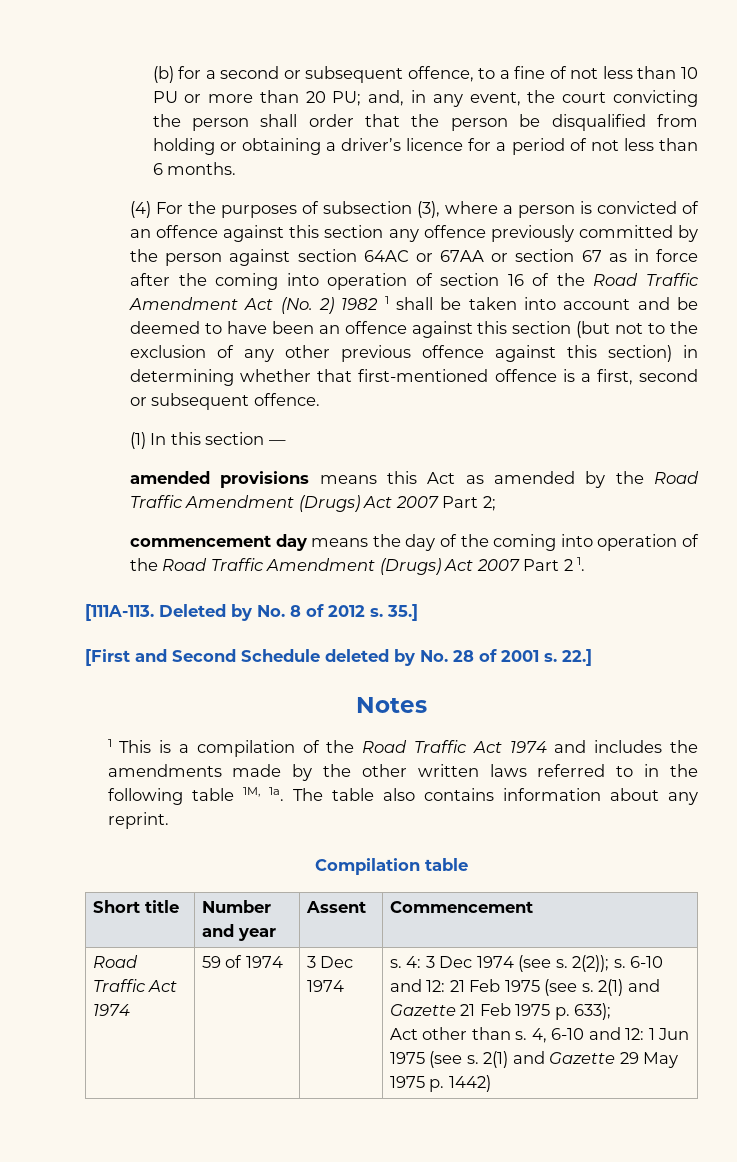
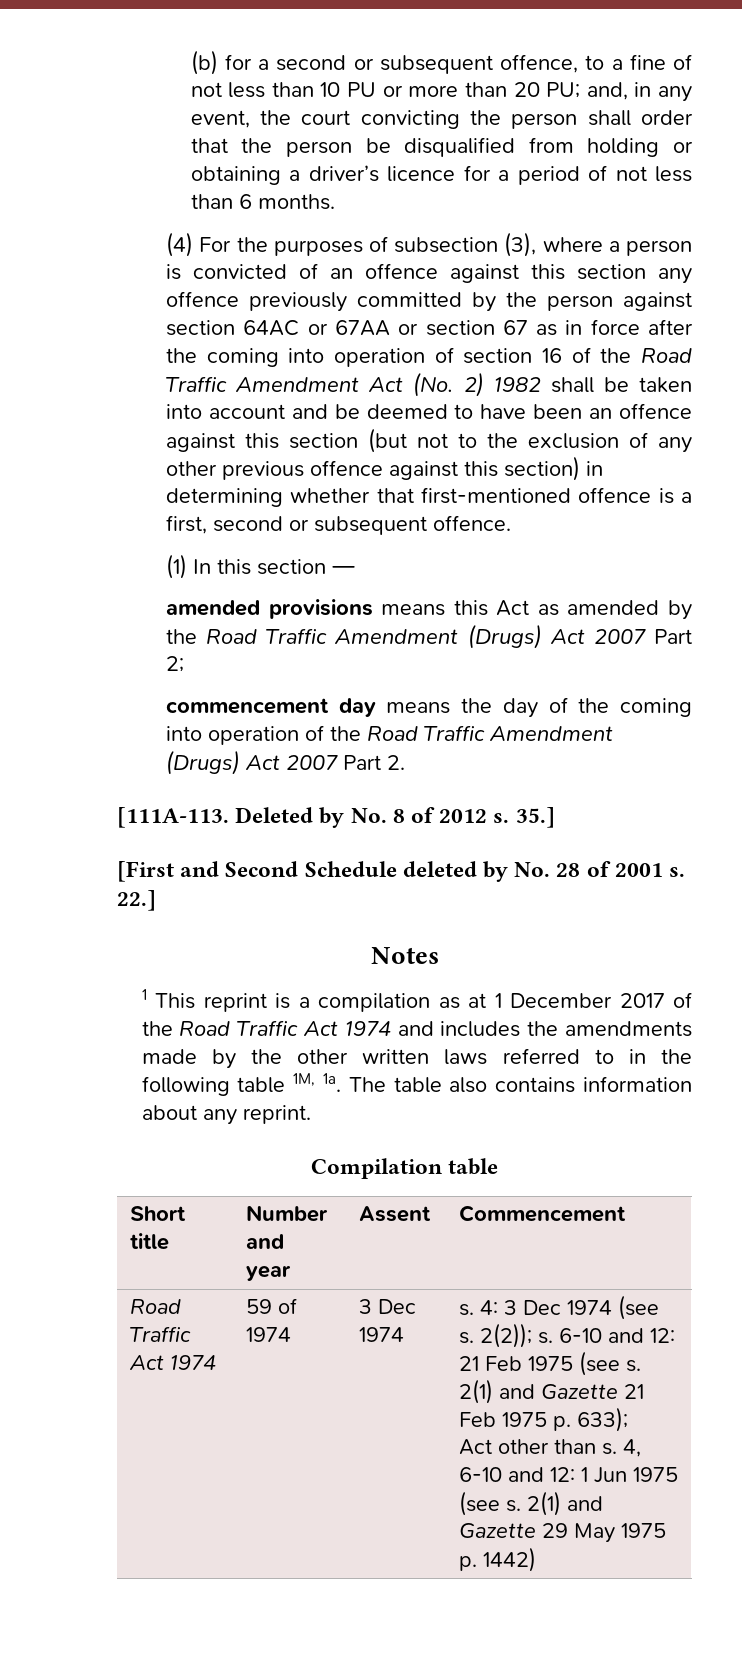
- (4) For the purposes of subsection (3), where a person is convicted of an offence against this section any offence previously committed by the person against section 64AC or 67AA or section 67 as in force after the coming into operation of section 16 of the Road Traffic Amendment Act (No. 2) 1982 1 shall be taken into account and be deemed to have been an offence against this section (but not to the exclusion of any other previous offence against this section) in determining whether that first-mentioned offence is a first, second or subsequent offence.
+ (4) For the purposes of subsection (3), where a person is convicted of an offence against this section any offence previously committed by the person against section 64AC or 67AA or section 67 as in force after the coming into operation of section 16 of the Road Traffic Amendment Act (No. 2) 1982 shall be taken into account and be deemed to have been an offence against this section (but not to the exclusion of any other previous offence against this section) in determining whether that first-mentioned offence is a first, second or subsequent offence.
- commencement day means the day of the coming into operation of the Road Traffic Amendment (Drugs) Act 2007 Part 2 1.
+ commencement day means the day of the coming into operation of the Road Traffic Amendment (Drugs) Act 2007 Part 2.
- 1 This is a compilation of the Road Traffic Act 1974 and includes the amendments made by the other written laws referred to in the following table 1M, 1a.
+ 1 This reprint is a compilation as at 1 December 2017 of the Road Traffic Act 1974 and includes the amendments made by the other written laws referred to in the following table 1M, 1a.

